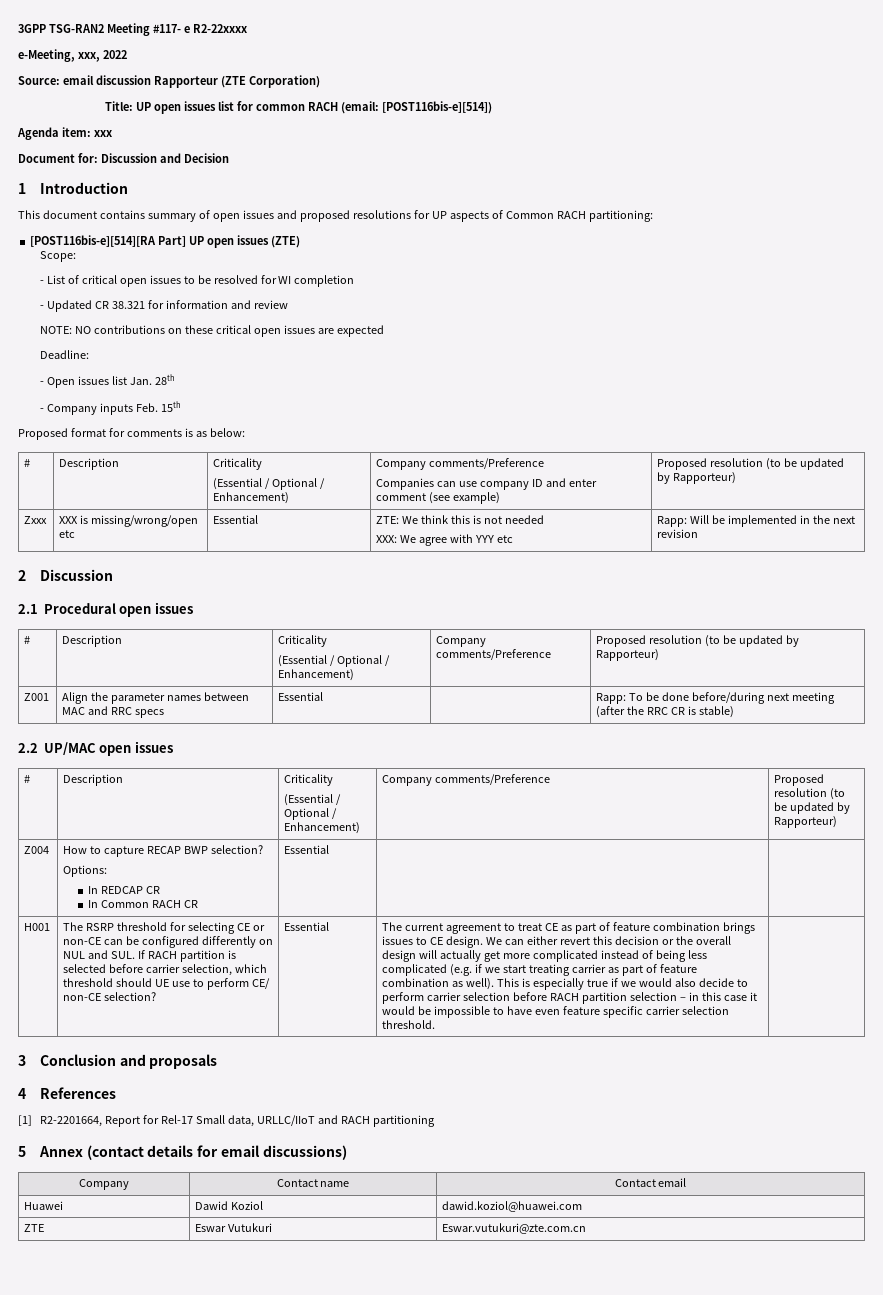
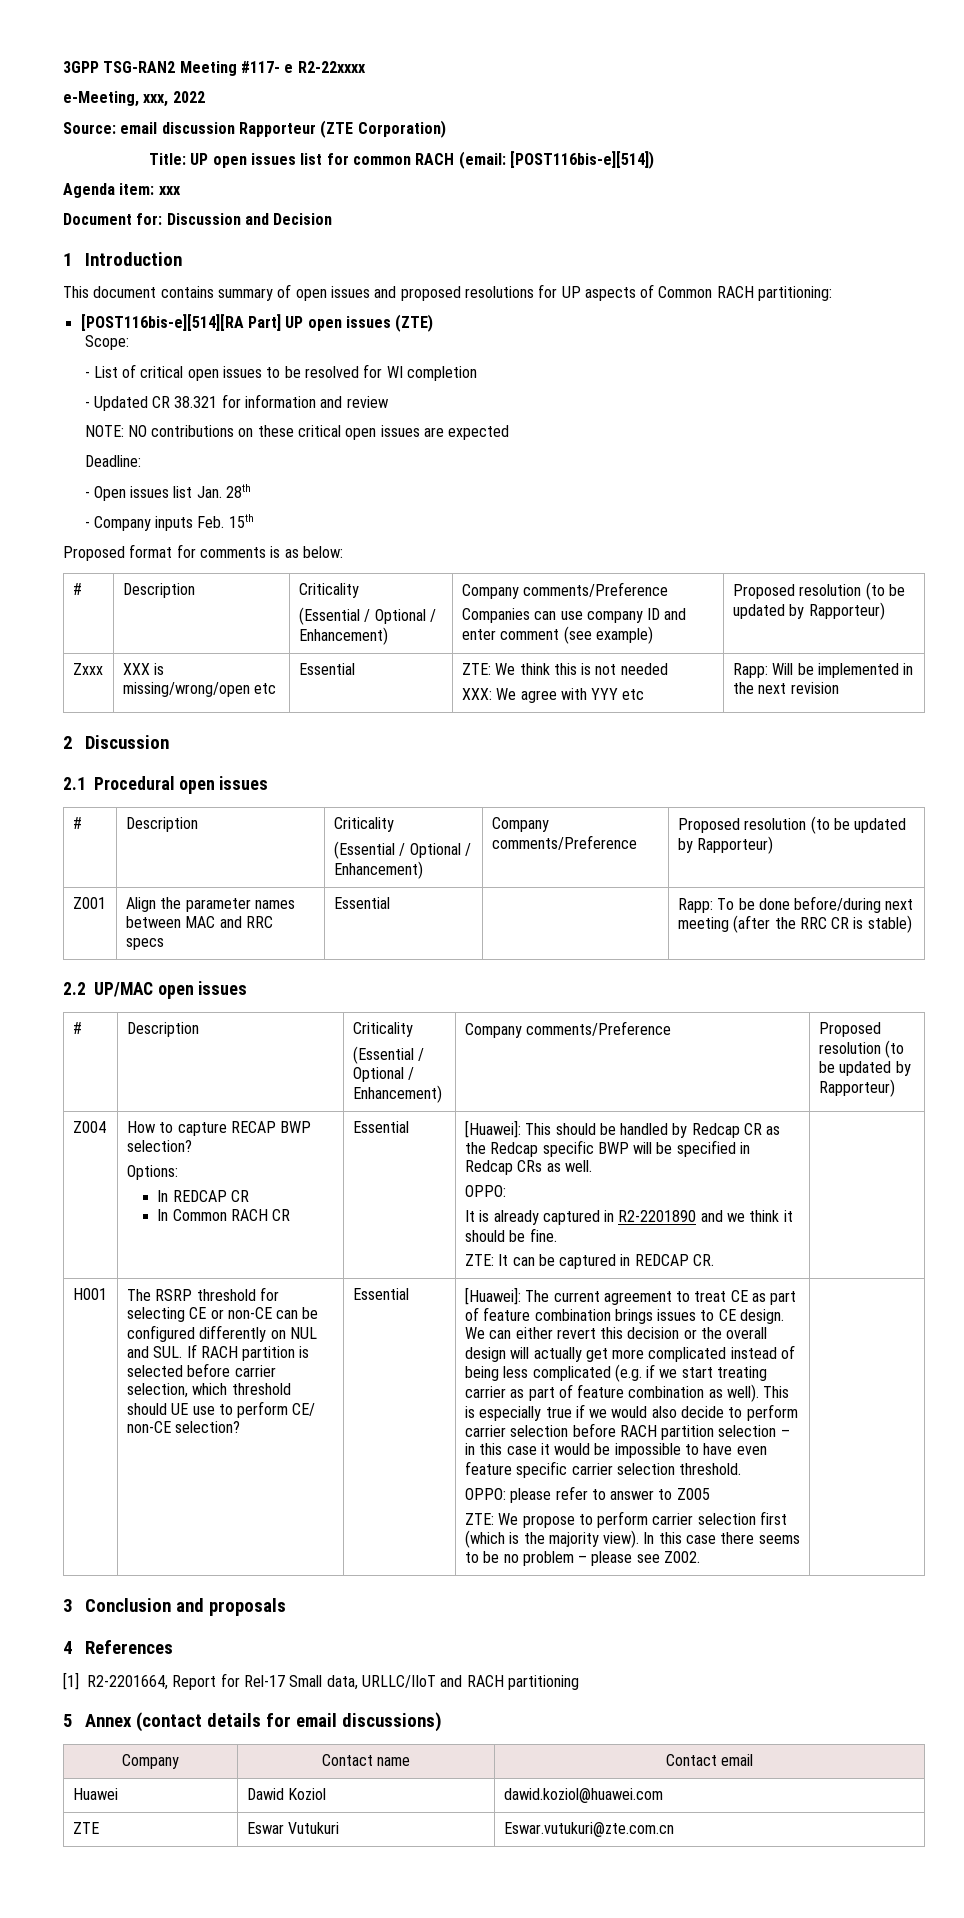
+ [Huawei]: This should be handled by Redcap CR as the Redcap specific BWP will be specified in Redcap CRs as well.
+ OPPO:
+ It is already captured in R2-2201890 and we think it should be fine.
+ ZTE: It can be captured in REDCAP CR.
- The current agreement to treat CE as part of feature combination brings issues to CE design.
+ [Huawei]: The current agreement to treat CE as part of feature combination brings issues to CE design.
+ OPPO: please refer to answer to Z005
+ ZTE: We propose to perform carrier selection first (which is the majority view). In this case there seems to be no problem – please see Z002.

